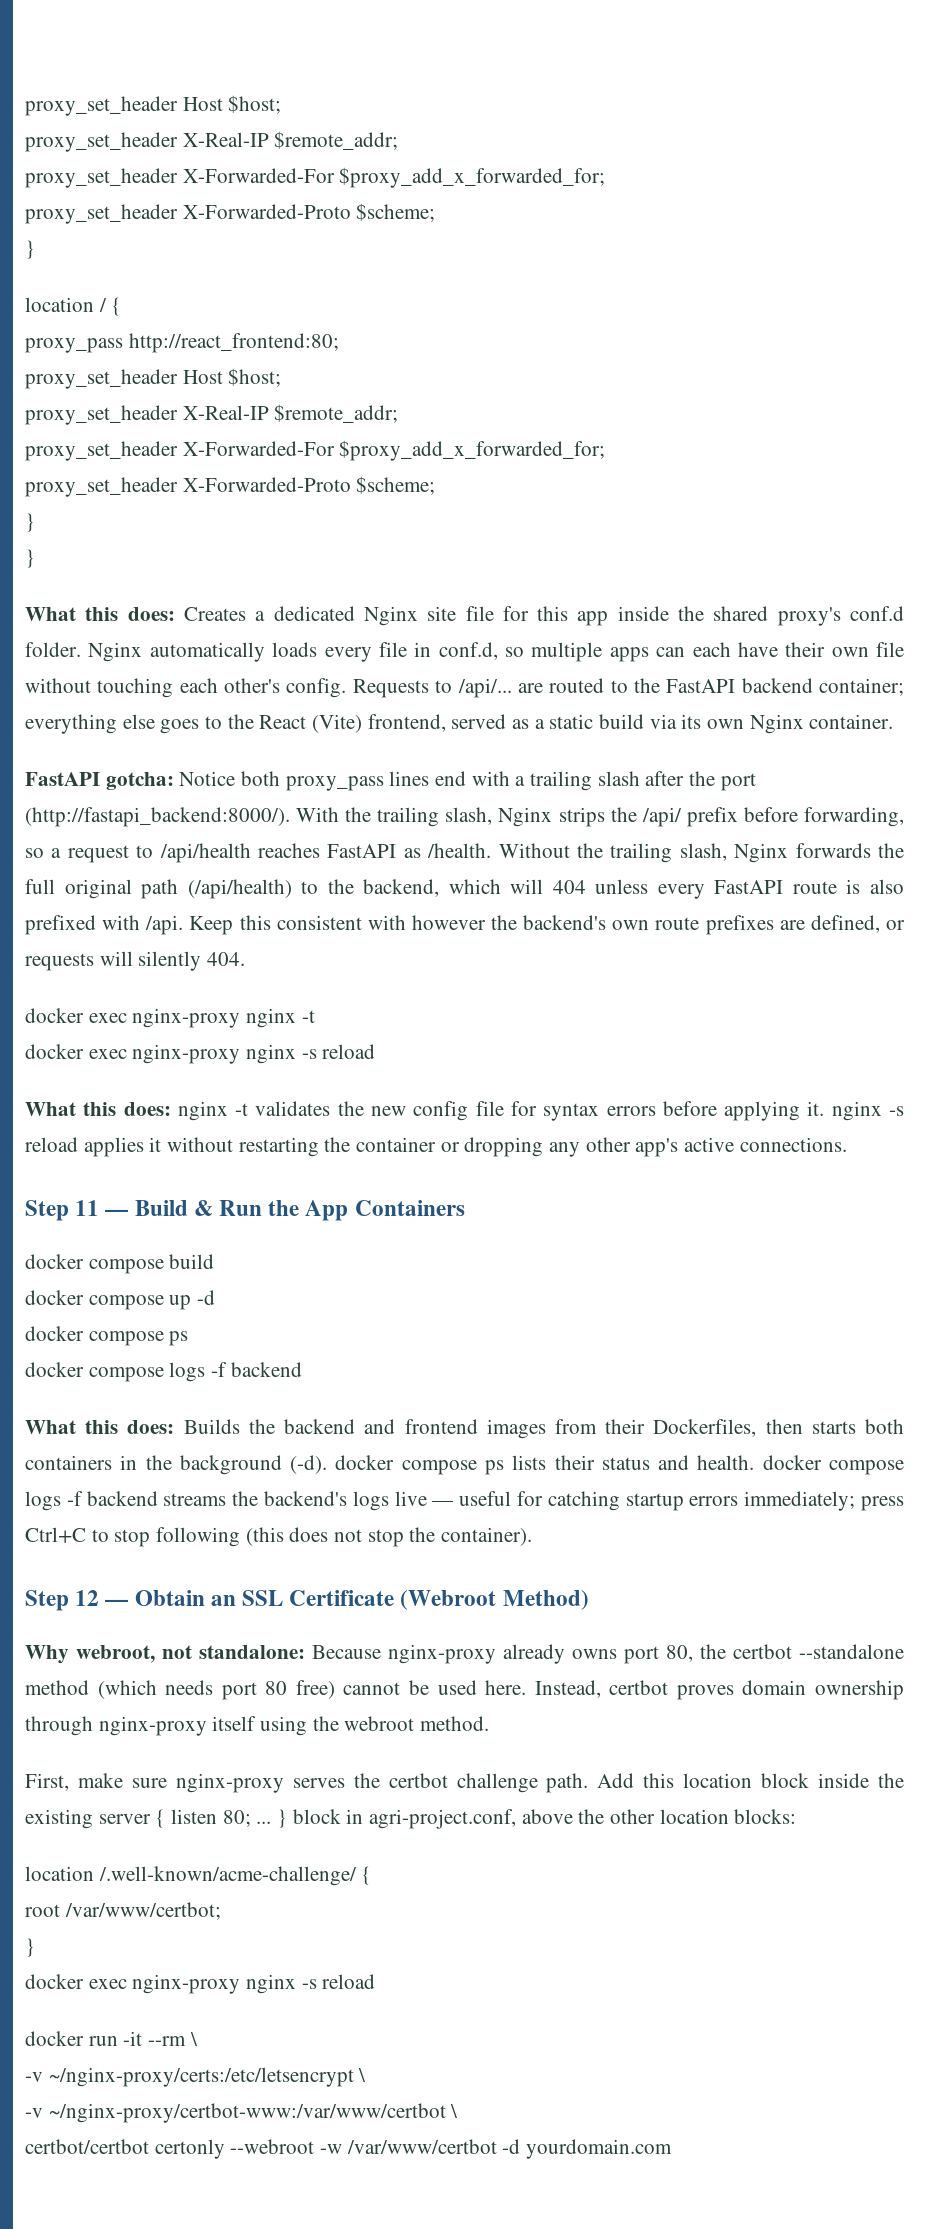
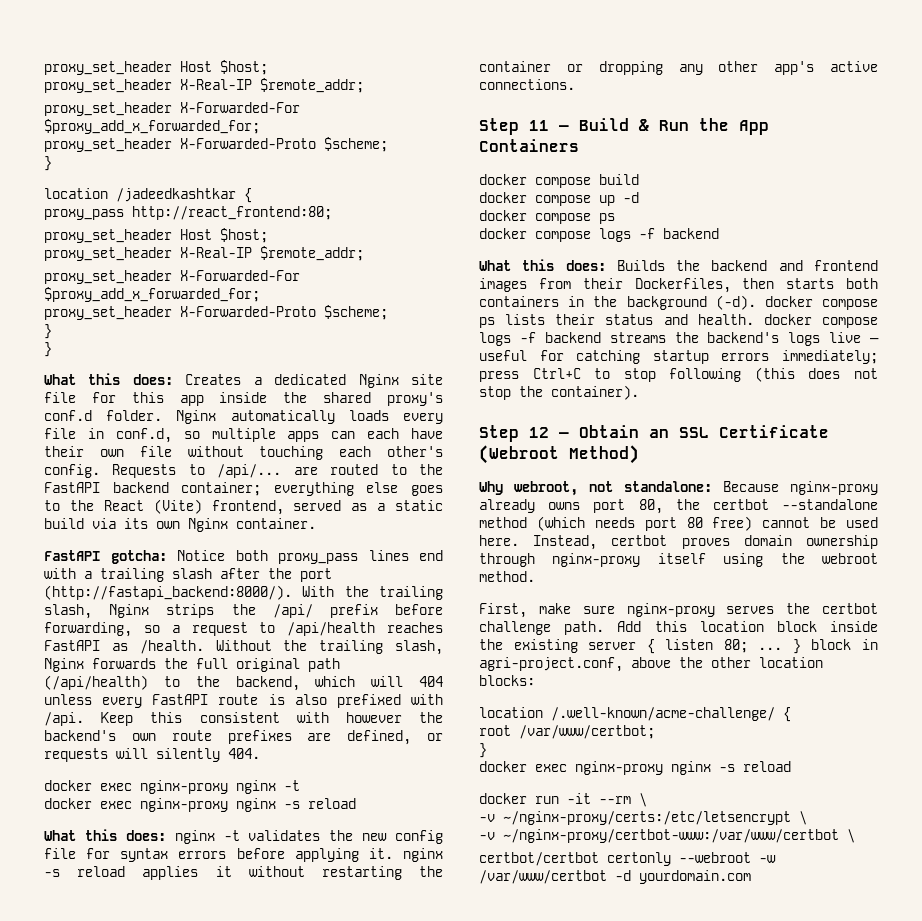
- location / {
+ location /jadeedkashtkar {

